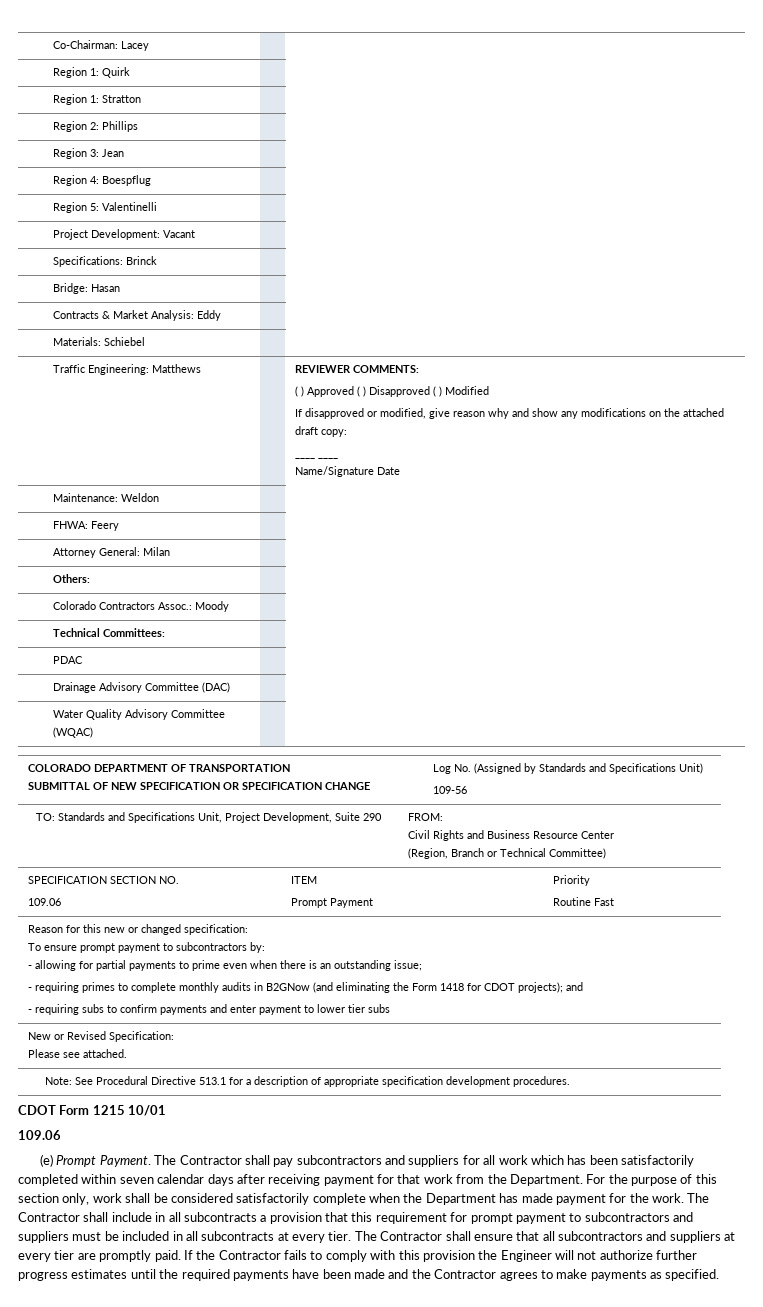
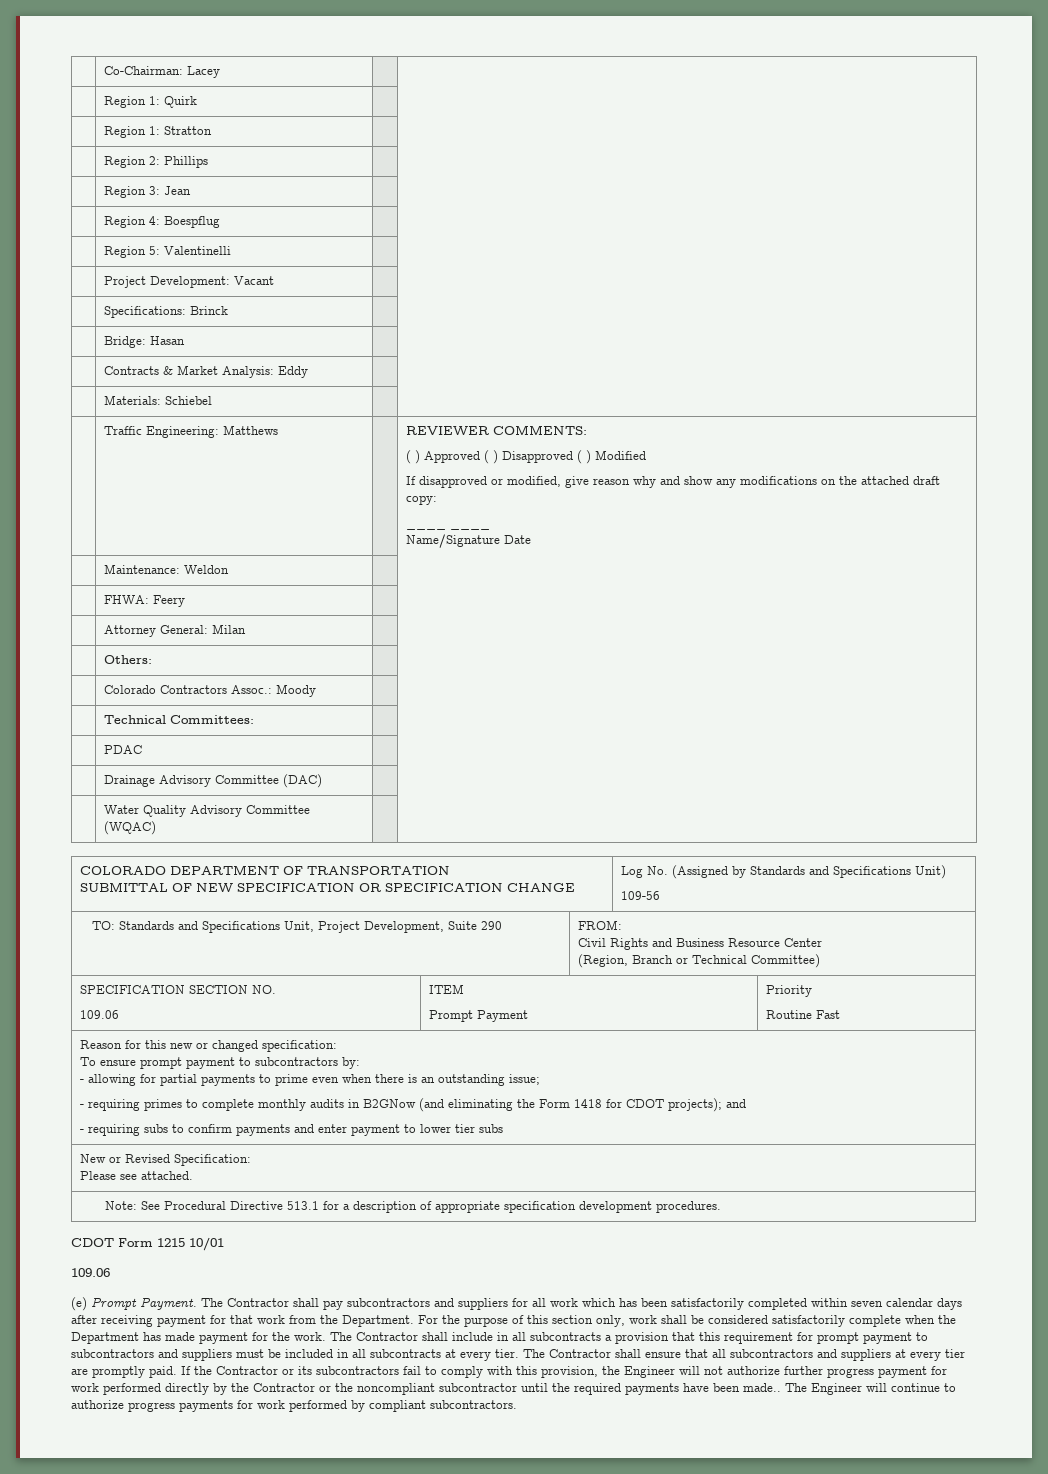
- If the Contractor fails to comply with this provision the Engineer will not authorize further progress estimates until the required payments have been made and the Contractor agrees to make payments as specified.
+ If the Contractor or its subcontractors fail to comply with this provision, the Engineer will not authorize further progress payment for work performed directly by the Contractor or the noncompliant subcontractor until the required payments have been made.. The Engineer will continue to authorize progress payments for work performed by compliant subcontractors.

